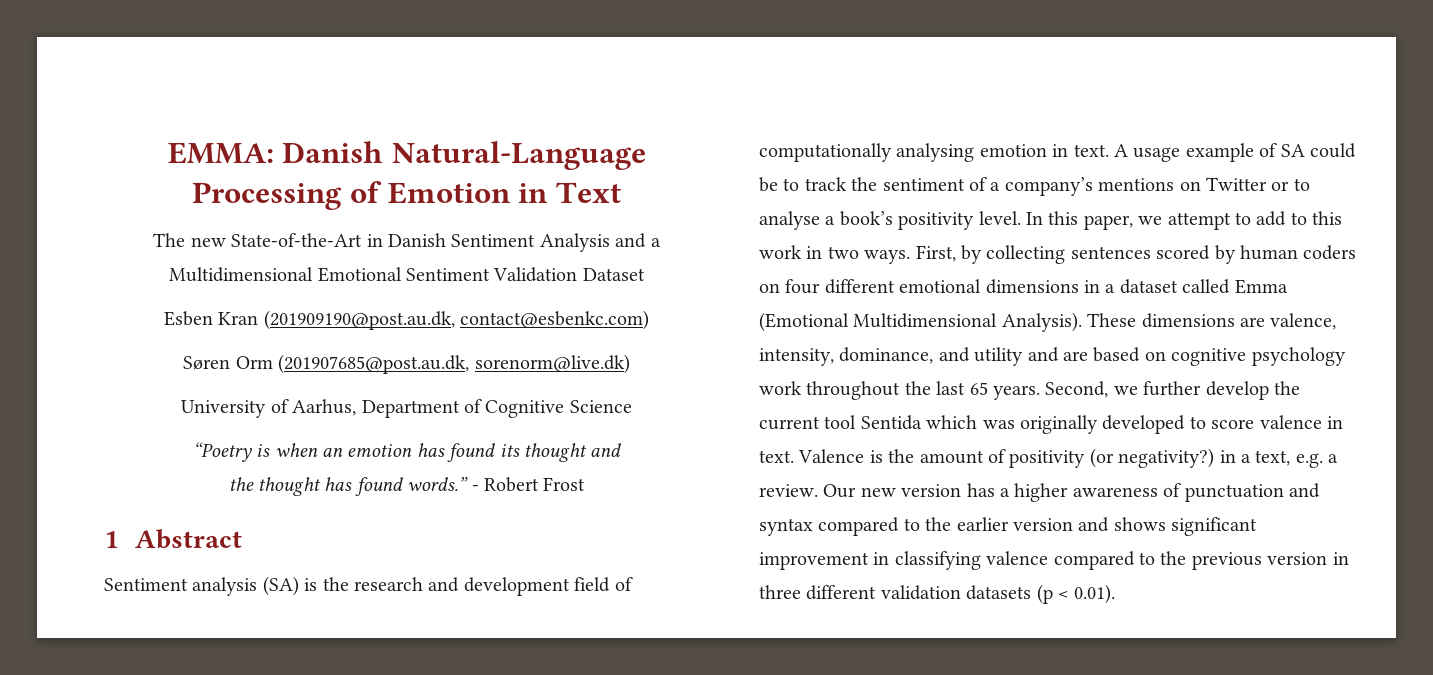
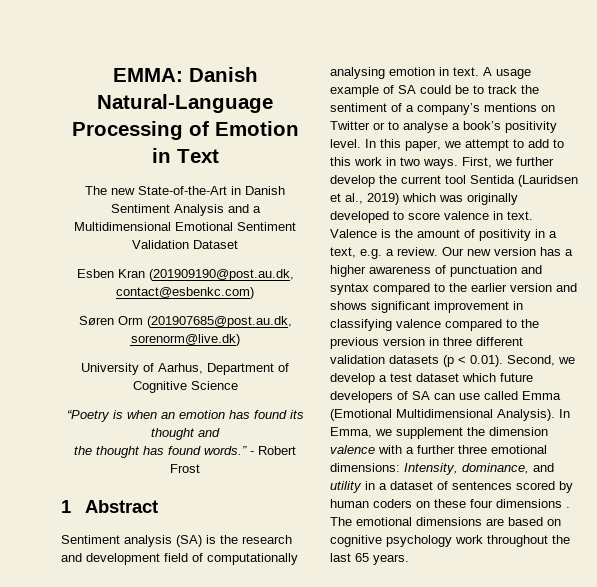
- First, by collecting sentences scored by human coders on four different emotional dimensions in a dataset called Emma (Emotional Multidimensional Analysis). These dimensions are valence, intensity, dominance, and utility and are based on cognitive psychology work throughout the last 65 years. Second, we further develop the current tool Sentida which was originally developed to score valence in text.
+ First, we further develop the current tool Sentida (Lauridsen et al., 2019) which was originally developed to score valence in text.
- Valence is the amount of positivity (or negativity?) in a text, e.g. a review.
+ Valence is the amount of positivity in a text, e.g. a review.
- Our new version has a higher awareness of punctuation and syntax compared to the earlier version and shows significant improvement in classifying valence compared to the previous version in three different validation datasets (p < 0.01).
+ Our new version has a higher awareness of punctuation and syntax compared to the earlier version and shows significant improvement in classifying valence compared to the previous version in three different validation datasets (p < 0.01). Second, we develop a test dataset which future developers of SA can use called Emma (Emotional Multidimensional Analysis). In Emma, we supplement the dimension valence with a further three emotional dimensions: Intensity, dominance, and utility in a dataset of sentences scored by human coders on these four dimensions . The emotional dimensions are based on cognitive psychology work throughout the last 65 years.

